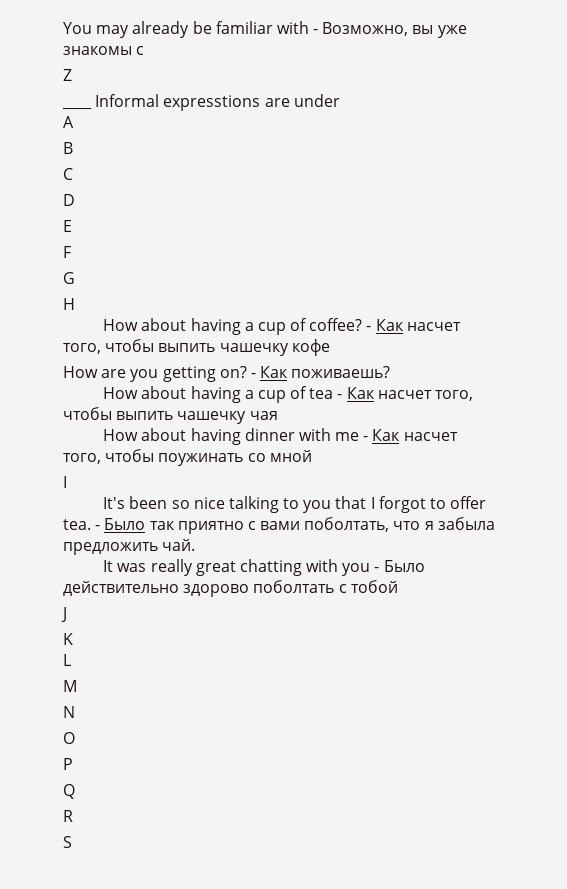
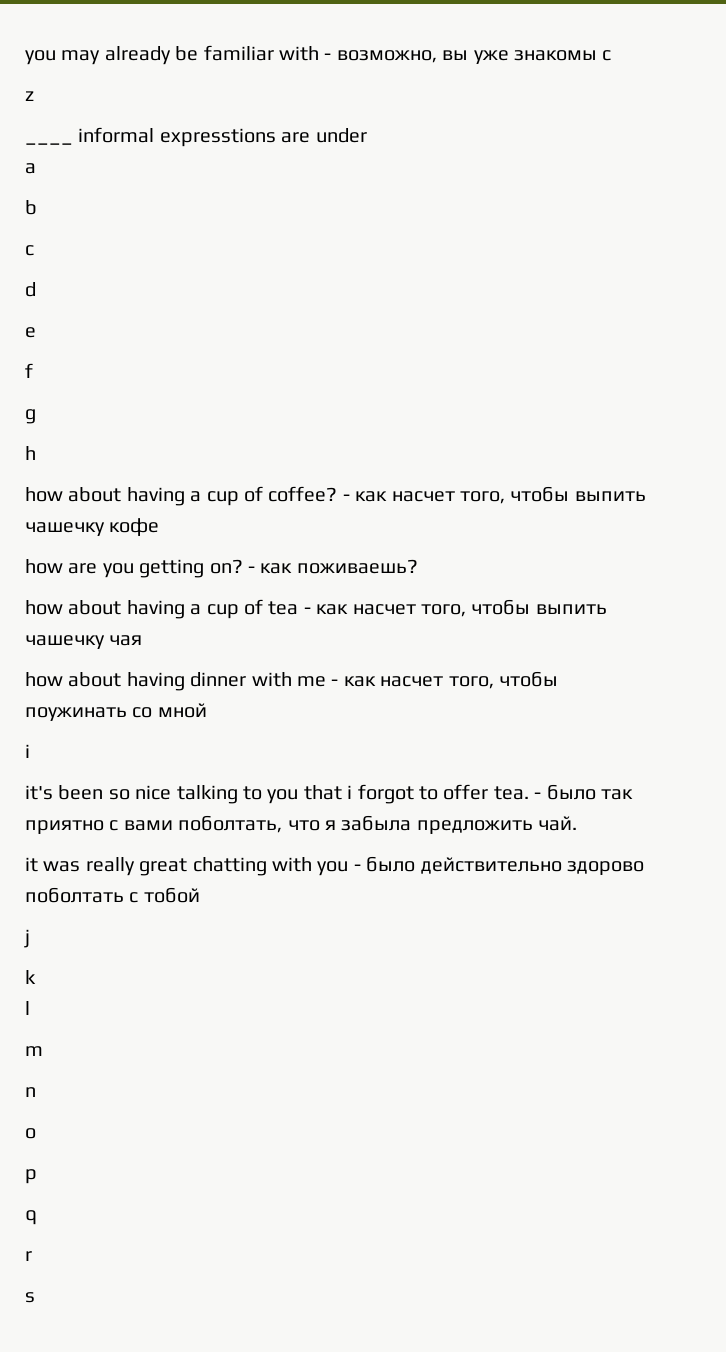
- You may already be familiar with - Возможно, вы уже знакомы с
+ you may already be familiar with - возможно, вы уже знакомы с
- Z
+ z
- ____ Informal expresstions are under
- A
- B
- C
- D
- E
- F
- G
- H
- How about having a cup of coffee?
+ ____ informal expresstions are under
+ a
+ b
+ c
+ d
+ e
+ f
+ g
+ h
+ how about having a cup of coffee?
- - Как насчет того, чтобы выпить чашечку кофе
+ - как насчет того, чтобы выпить чашечку кофе
- How are you getting on?
+ how are you getting on?
- - Как поживаешь?
+ - как поживаешь?
- How about having a cup of tea - Как насчет того, чтобы выпить чашечку чая
+ how about having a cup of tea - как насчет того, чтобы выпить чашечку чая
- How about having dinner with me - Как насчет того, чтобы поужинать со мной
- I
- It's been so nice talking to you that I forgot to offer tea.
+ how about having dinner with me - как насчет того, чтобы поужинать со мной
+ i
+ it's been so nice talking to you that i forgot to offer tea.
- - Было так приятно с вами поболтать, что я забыла предложить чай.
+ - было так приятно с вами поболтать, что я забыла предложить чай.
- It was really great chatting with you - Было действительно здорово поболтать с тобой
+ it was really great chatting with you - было действительно здорово поболтать с тобой
- J
- K
- L
- M
- N
- O
- P
- Q
- R
- S
+ j
+ k
+ l
+ m
+ n
+ o
+ p
+ q
+ r
+ s

